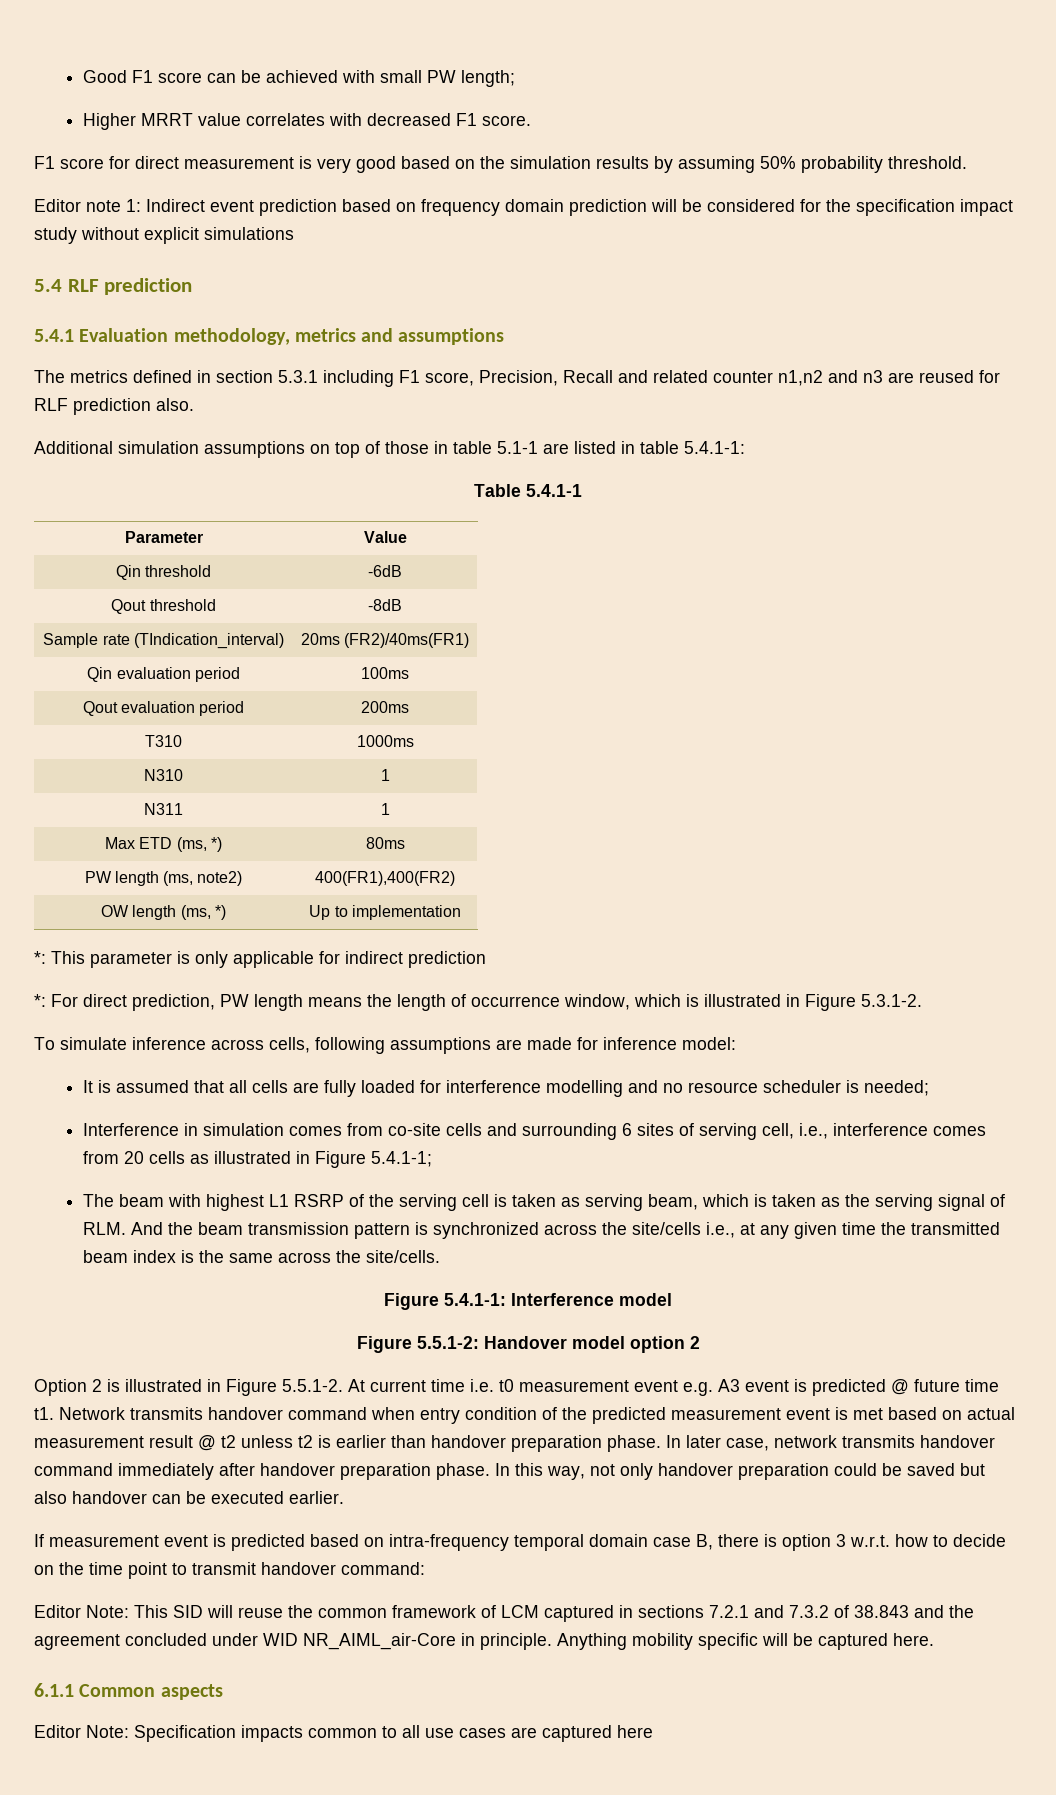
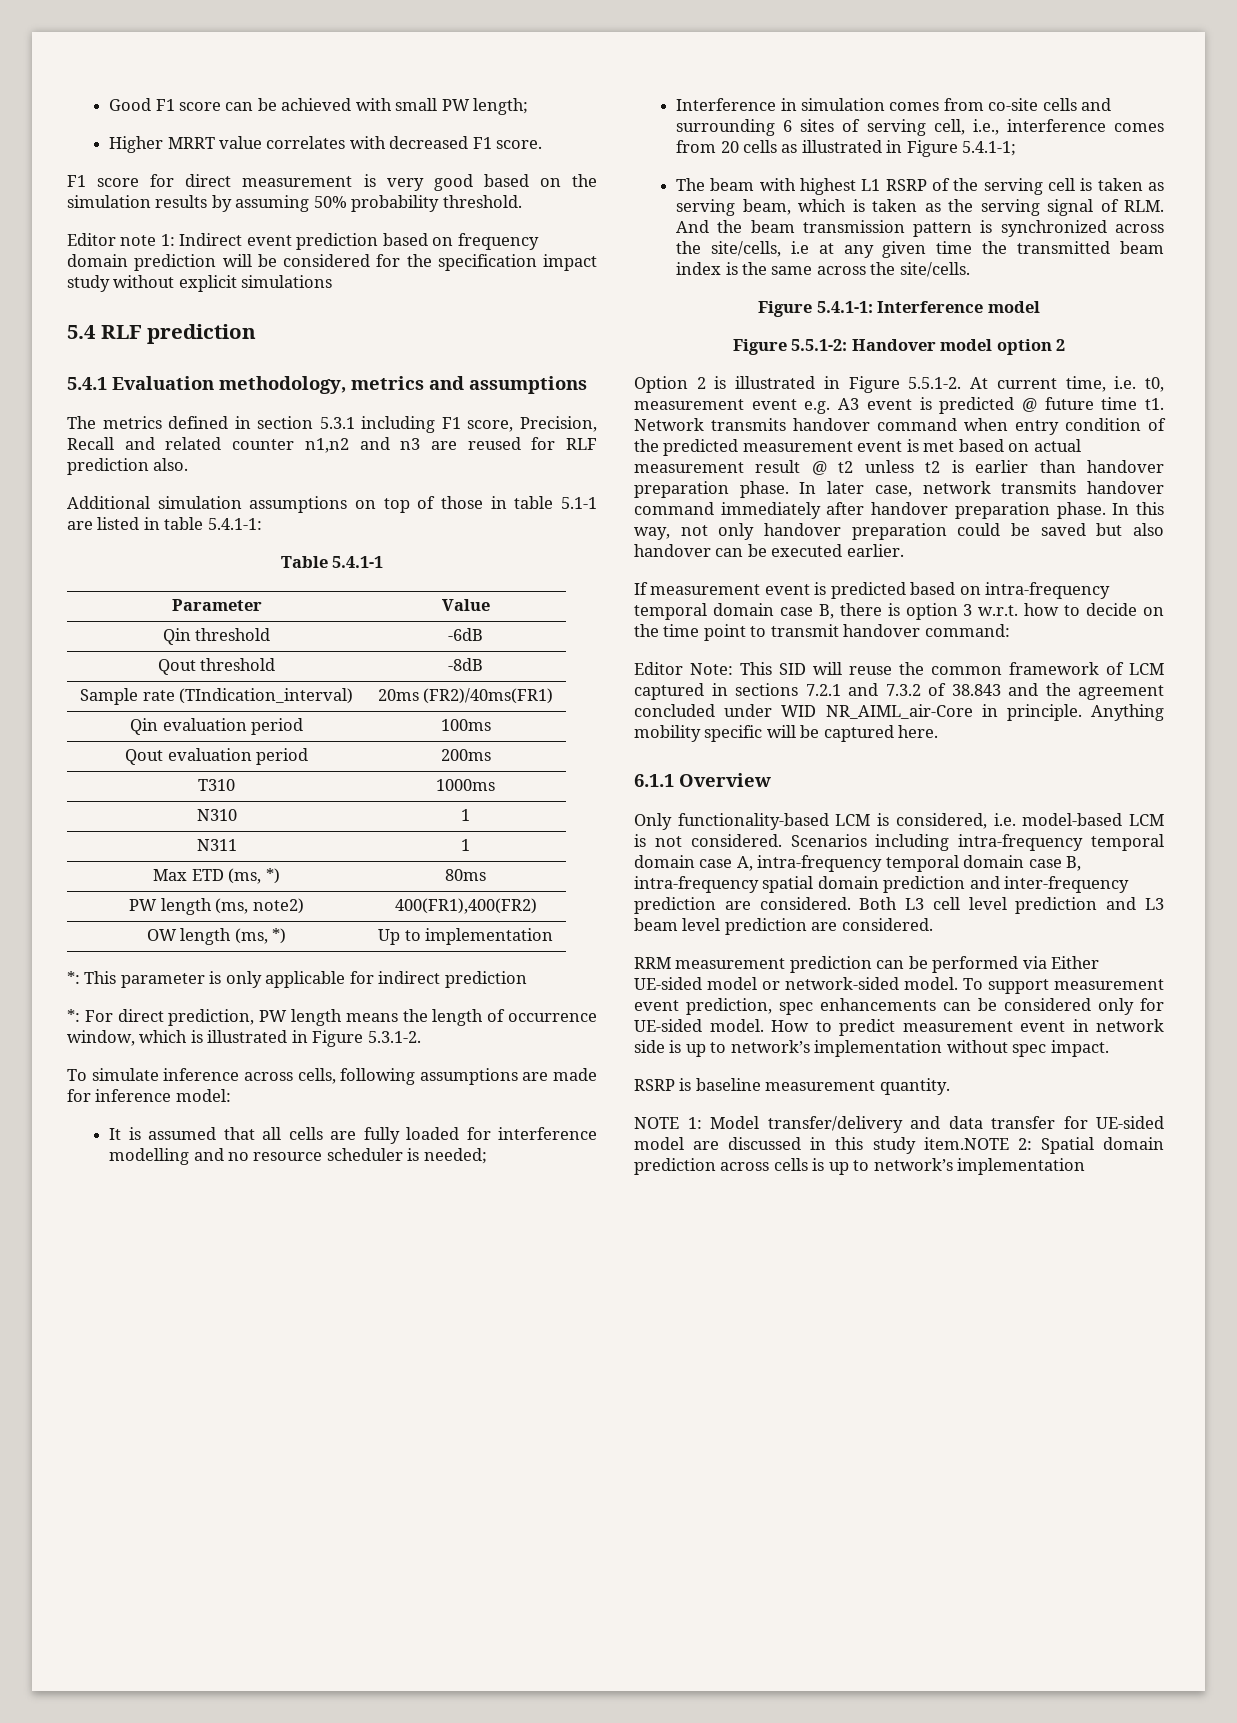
- The beam with highest L1 RSRP of the serving cell is taken as serving beam, which is taken as the serving signal of RLM. And the beam transmission pattern is synchronized across the site/cells i.e., at any given time the transmitted beam index is the same across the site/cells.
+ The beam with highest L1 RSRP of the serving cell is taken as serving beam, which is taken as the serving signal of RLM. And the beam transmission pattern is synchronized across the site/cells, i.e at any given time the transmitted beam index is the same across the site/cells.
- Option 2 is illustrated in Figure 5.5.1-2. At current time i.e. t0 measurement event e.g. A3 event is predicted @ future time t1.
+ Option 2 is illustrated in Figure 5.5.1-2. At current time, i.e. t0, measurement event e.g. A3 event is predicted @ future time t1.
- 6.1.1 Common aspects
- Editor Note: Specification impacts common to all use cases are captured here
+ 6.1.1 Overview
+ Only functionality-based LCM is considered, i.e. model-based LCM is not considered. Scenarios including intra-frequency temporal domain case A, intra-frequency temporal domain case B, intra-frequency spatial domain prediction and inter-frequency prediction are considered. Both L3 cell level prediction and L3 beam level prediction are considered.
+ RRM measurement prediction can be performed via Either UE-sided model or network-sided model. To support measurement event prediction, spec enhancements can be considered only for UE-sided model. How to predict measurement event in network side is up to network’s implementation without spec impact.
+ RSRP is baseline measurement quantity.
+ NOTE 1: Model transfer/delivery and data transfer for UE-sided model are discussed in this study item.NOTE 2: Spatial domain prediction across cells is up to network’s implementation

